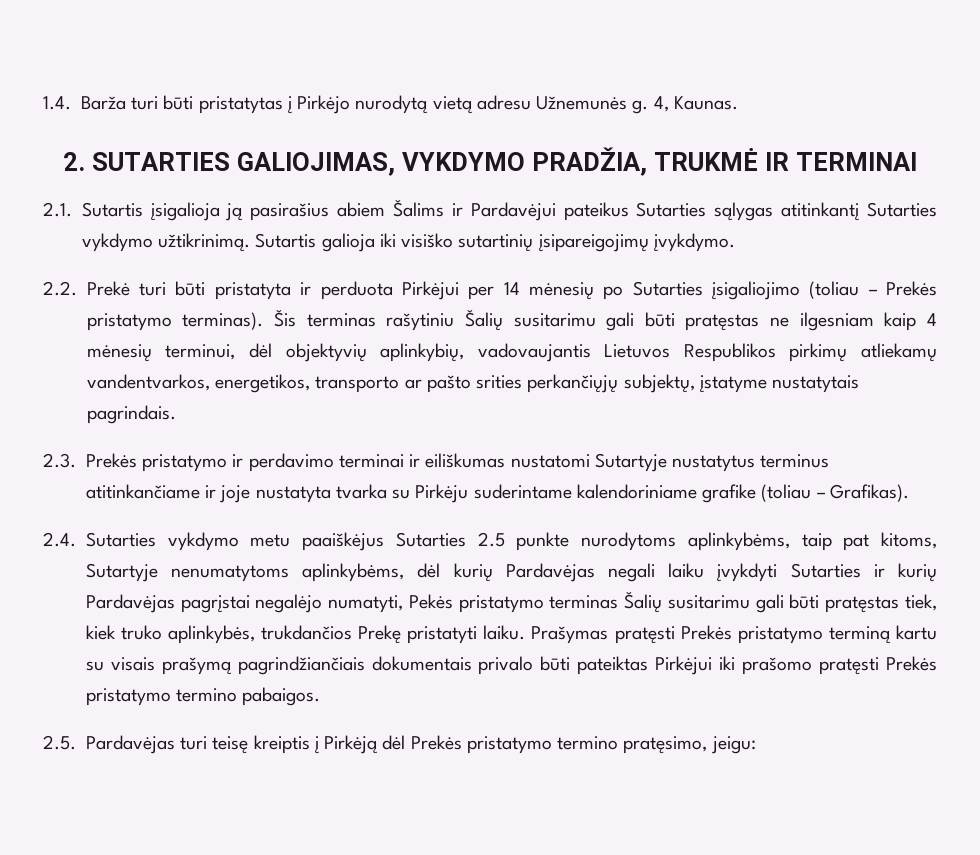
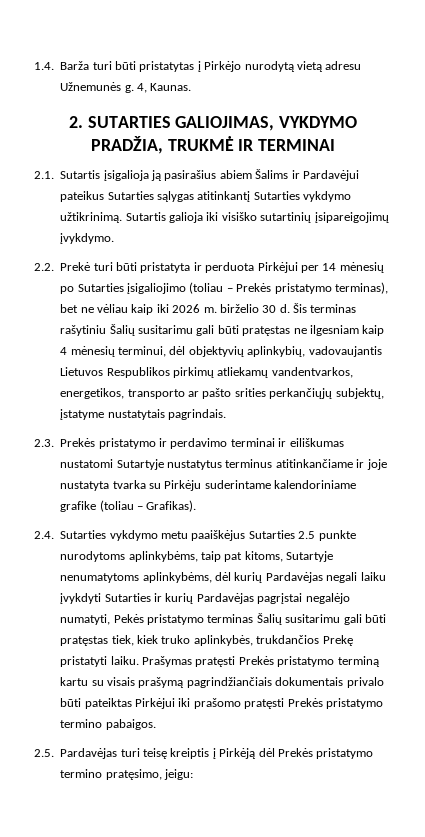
- 2.2. Prekė turi būti pristatyta ir perduota Pirkėjui per 14 mėnesių po Sutarties įsigaliojimo (toliau – Prekės pristatymo terminas).
+ 2.2. Prekė turi būti pristatyta ir perduota Pirkėjui per 14 mėnesių po Sutarties įsigaliojimo (toliau – Prekės pristatymo terminas), bet ne vėliau kaip iki 2026 m. birželio 30 d.

